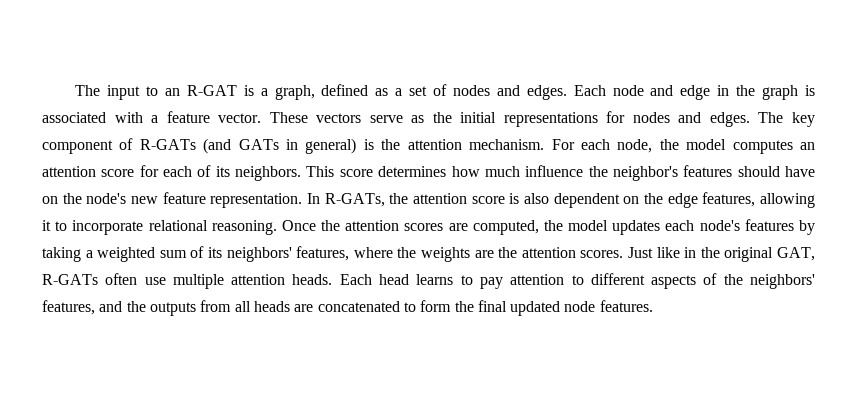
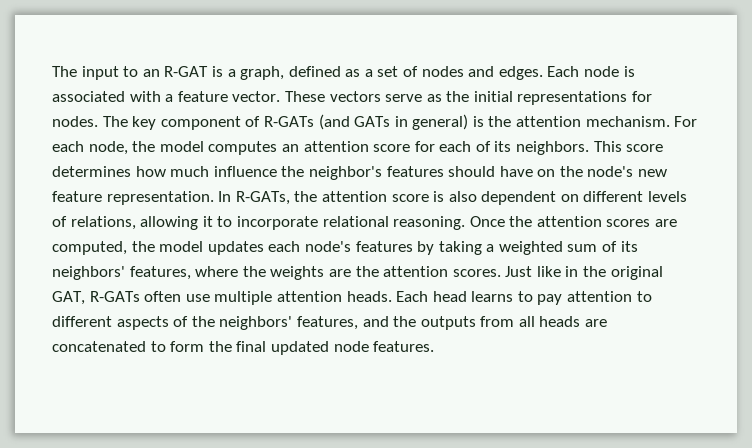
- Each node and edge in the graph is associated with a feature vector.
+ Each node is associated with a feature vector.
- These vectors serve as the initial representations for nodes and edges.
+ These vectors serve as the initial representations for nodes.
- In R-GATs, the attention score is also dependent on the edge features, allowing it to incorporate relational reasoning.
+ In R-GATs, the attention score is also dependent on different levels of relations, allowing it to incorporate relational reasoning.

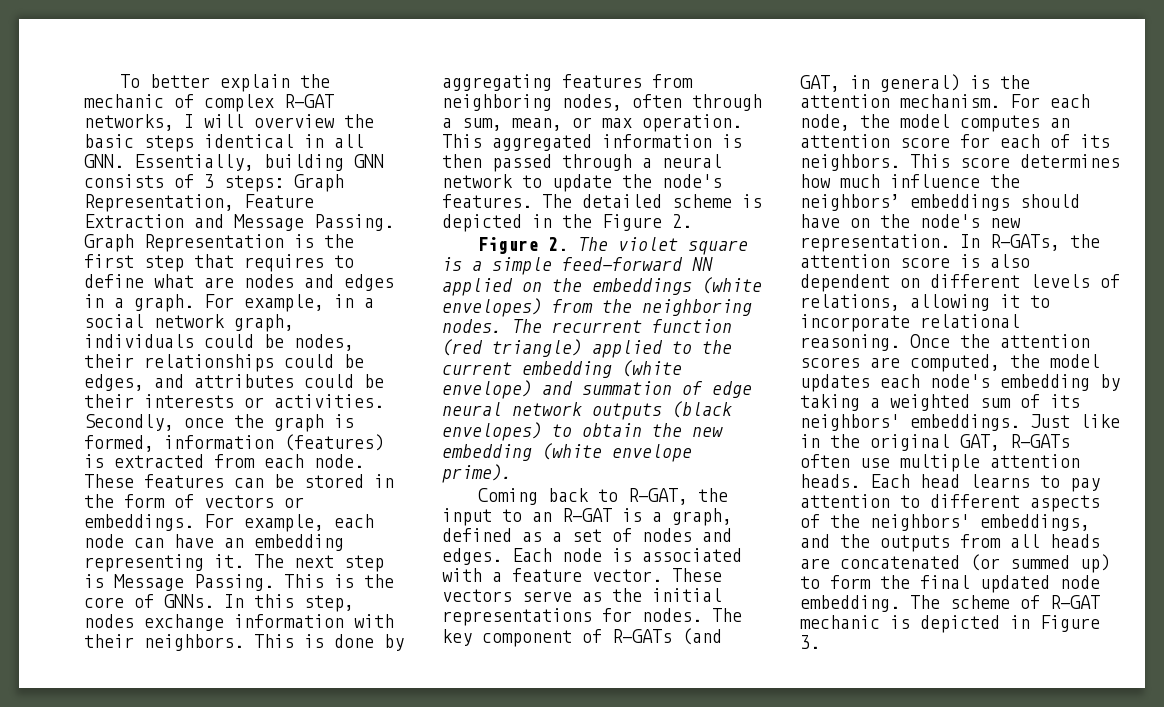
- The input to an R-GAT is a graph, defined as a set of nodes and edges.
+ To better explain the mechanic of complex R-GAT networks, I will overview the basic steps identical in all GNN. Essentially, building GNN consists of 3 steps: Graph Representation, Feature Extraction and Message Passing. Graph Representation is the first step that requires to define what are nodes and edges in a graph. For example, in a social network graph, individuals could be nodes, their relationships could be edges, and attributes could be their interests or activities. Secondly, once the graph is formed, information (features) is extracted from each node. These features can be stored in the form of vectors or embeddings. For example, each node can have an embedding representing it. The next step is Message Passing. This is the core of GNNs. In this step, nodes exchange information with their neighbors. This is done by aggregating features from neighboring nodes, often through a sum, mean, or max operation. This aggregated information is then passed through a neural network to update the node's features. The detailed scheme is depicted in the Figure 2.
+ Figure 2. The violet square is a simple feed-forward NN applied on the embeddings (white envelopes) from the neighboring nodes. The recurrent function (red triangle) applied to the current embedding (white envelope) and summation of edge neural network outputs (black envelopes) to obtain the new embedding (white envelope prime).
+ Coming back to R-GAT, the input to an R-GAT is a graph, defined as a set of nodes and edges.
- The key component of R-GATs (and GATs in general) is the attention mechanism.
+ The key component of R-GATs (and GAT, in general) is the attention mechanism.
- This score determines how much influence the neighbor's features should have on the node's new feature representation.
+ This score determines how much influence the neighbors’ embeddings should have on the node's new representation.
- Once the attention scores are computed, the model updates each node's features by taking a weighted sum of its neighbors' features, where the weights are the attention scores.
+ Once the attention scores are computed, the model updates each node's embedding by taking a weighted sum of its neighbors' embeddings.
- Each head learns to pay attention to different aspects of the neighbors' features, and the outputs from all heads are concatenated to form the final updated node features.
+ Each head learns to pay attention to different aspects of the neighbors' embeddings, and the outputs from all heads are concatenated (or summed up) to form the final updated node embedding. The scheme of R-GAT mechanic is depicted in Figure 3.

